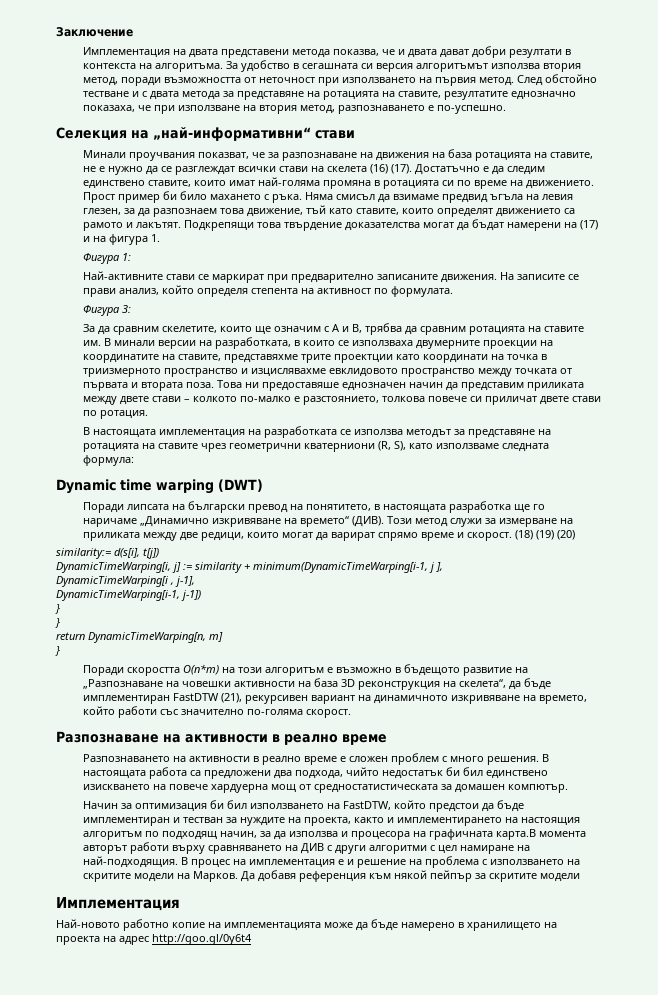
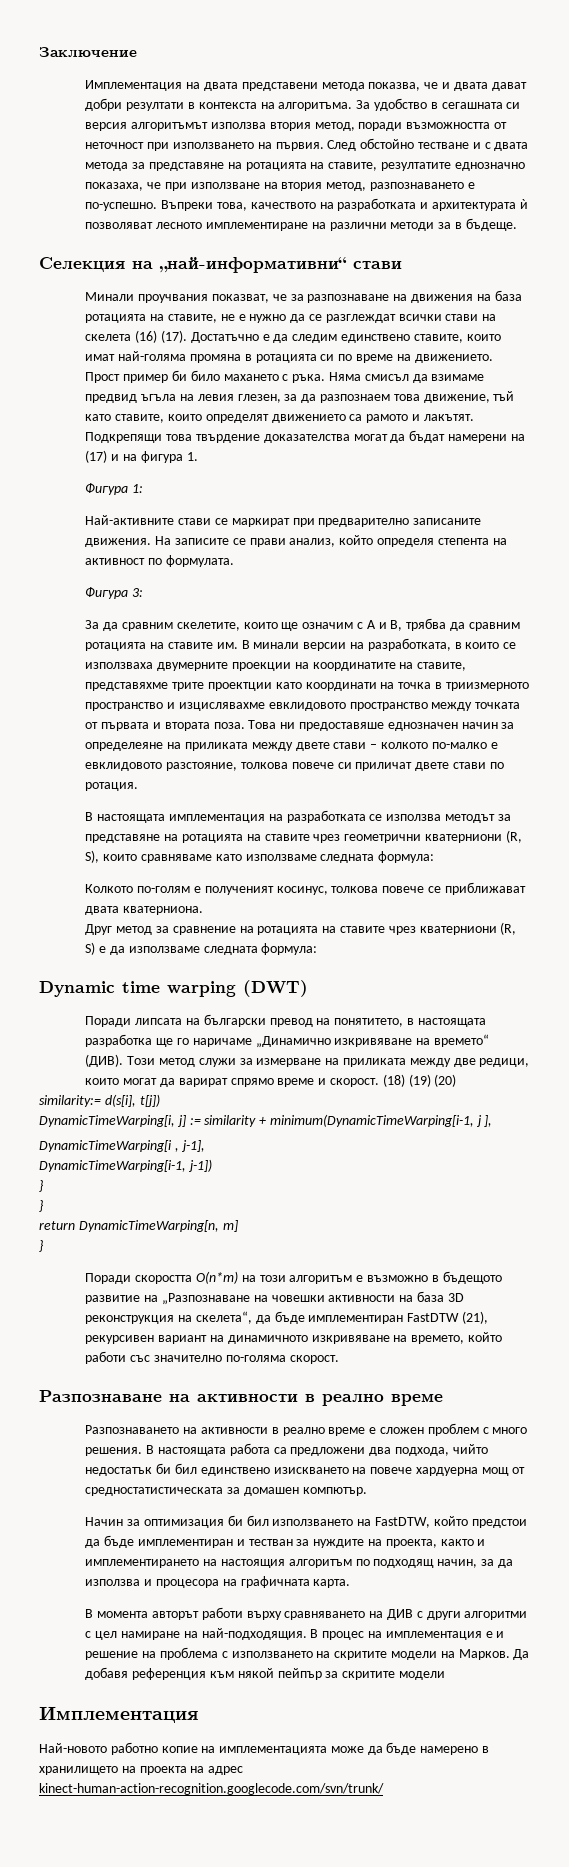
- За удобство в сегашната си версия алгоритъмът използва втория метод, поради възможността от неточност при използването на първия метод.
+ За удобство в сегашната си версия алгоритъмът използва втория метод, поради възможността от неточност при използването на първия.
+ Въпреки това, качеството на разработката и архитектурата ѝ позволяват лесното имплементиране на различни методи за в бъдеще.
- Това ни предоставяше еднозначен начин да представим приликата между двете стави – колкото по-малко е разстоянието, толкова повече си приличат двете стави по ротация.
+ Това ни предоставяше еднозначен начин за определеяне на приликата между двете стави – колкото по-малко е евклидовото разстояние, толкова повече си приличат двете стави по ротация.
- В настоящата имплементация на разработката се използва методът за представяне на ротацията на ставите чрез геометрични кватерниони (R, S), като използваме следната формула:
+ В настоящата имплементация на разработката се използва методът за представяне на ротацията на ставите чрез геометрични кватерниони (R, S), които сравняваме като използваме следната формула:
+ Колкото по-голям е полученият косинус, толкова повече сe приближават двата кватерниона.
+ Друг метод за сравнение на ротацията на ставите чрез кватерниони (R, S) е да използваме следната формула:
- Начин за оптимизация би бил използването на FastDTW, който предстои да бъде имплементиран и тестван за нуждите на проекта, както и имплементирането на настоящия алгоритъм по подходящ начин, за да използва и процесора на графичната карта.В момента авторът работи върху сравняването на ДИВ с други алгоритми с цел намиране на най-подходящия.
+ Начин за оптимизация би бил използването на FastDTW, който предстои да бъде имплементиран и тестван за нуждите на проекта, както и имплементирането на настоящия алгоритъм по подходящ начин, за да използва и процесора на графичната карта.
+ В момента авторът работи върху сравняването на ДИВ с други алгоритми с цел намиране на най-подходящия.
- Най-новото работно копие на имплементацията може да бъде намерено в хранилището на проекта на адрес http://goo.gl/0y6t4
+ Най-новото работно копие на имплементацията може да бъде намерено в хранилището на проекта на адрес kinect-human-action-recognition.googlecode.com/svn/trunk/

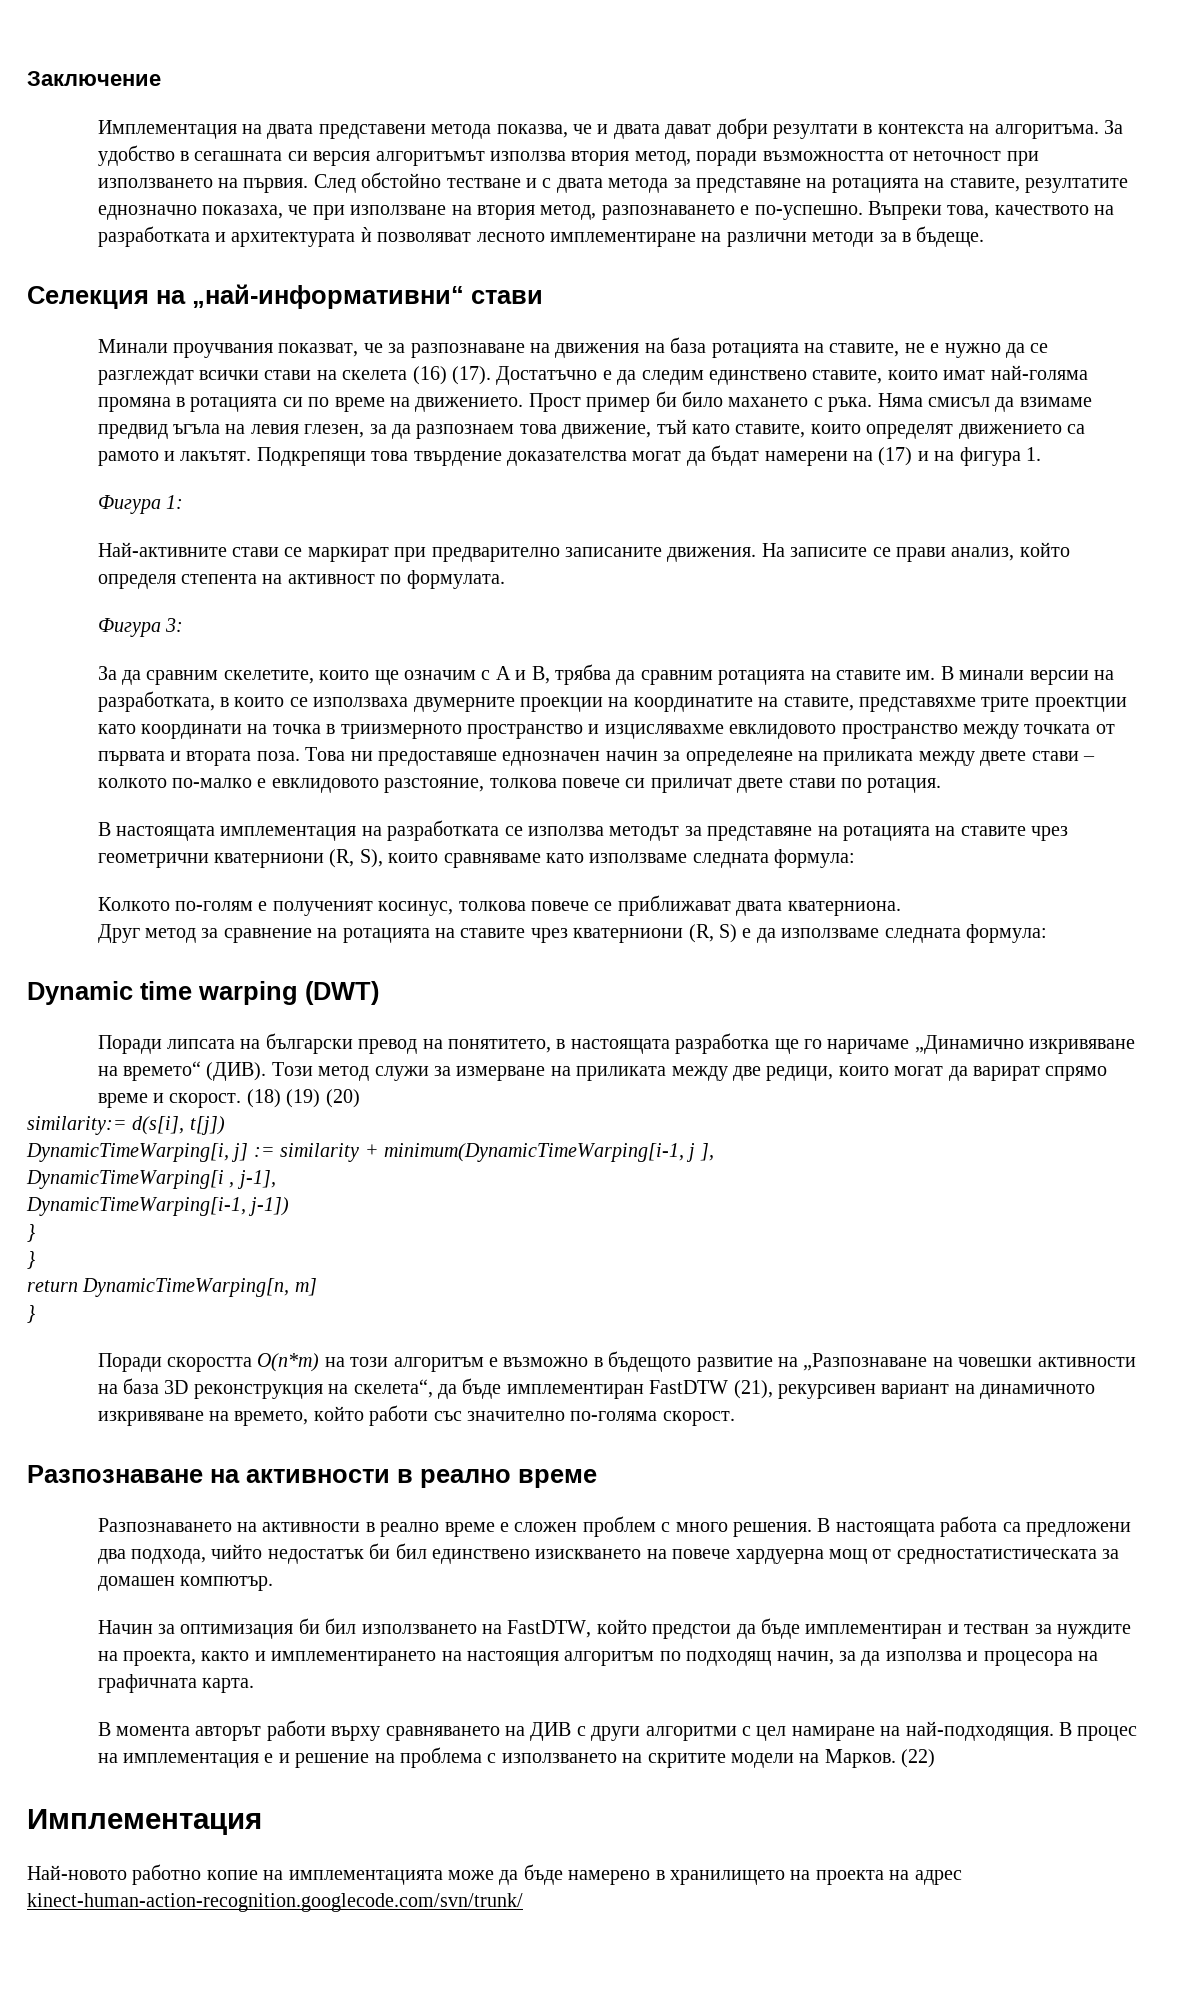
- Да добавя референция към някой пейпър за скритите модели
+ (22)

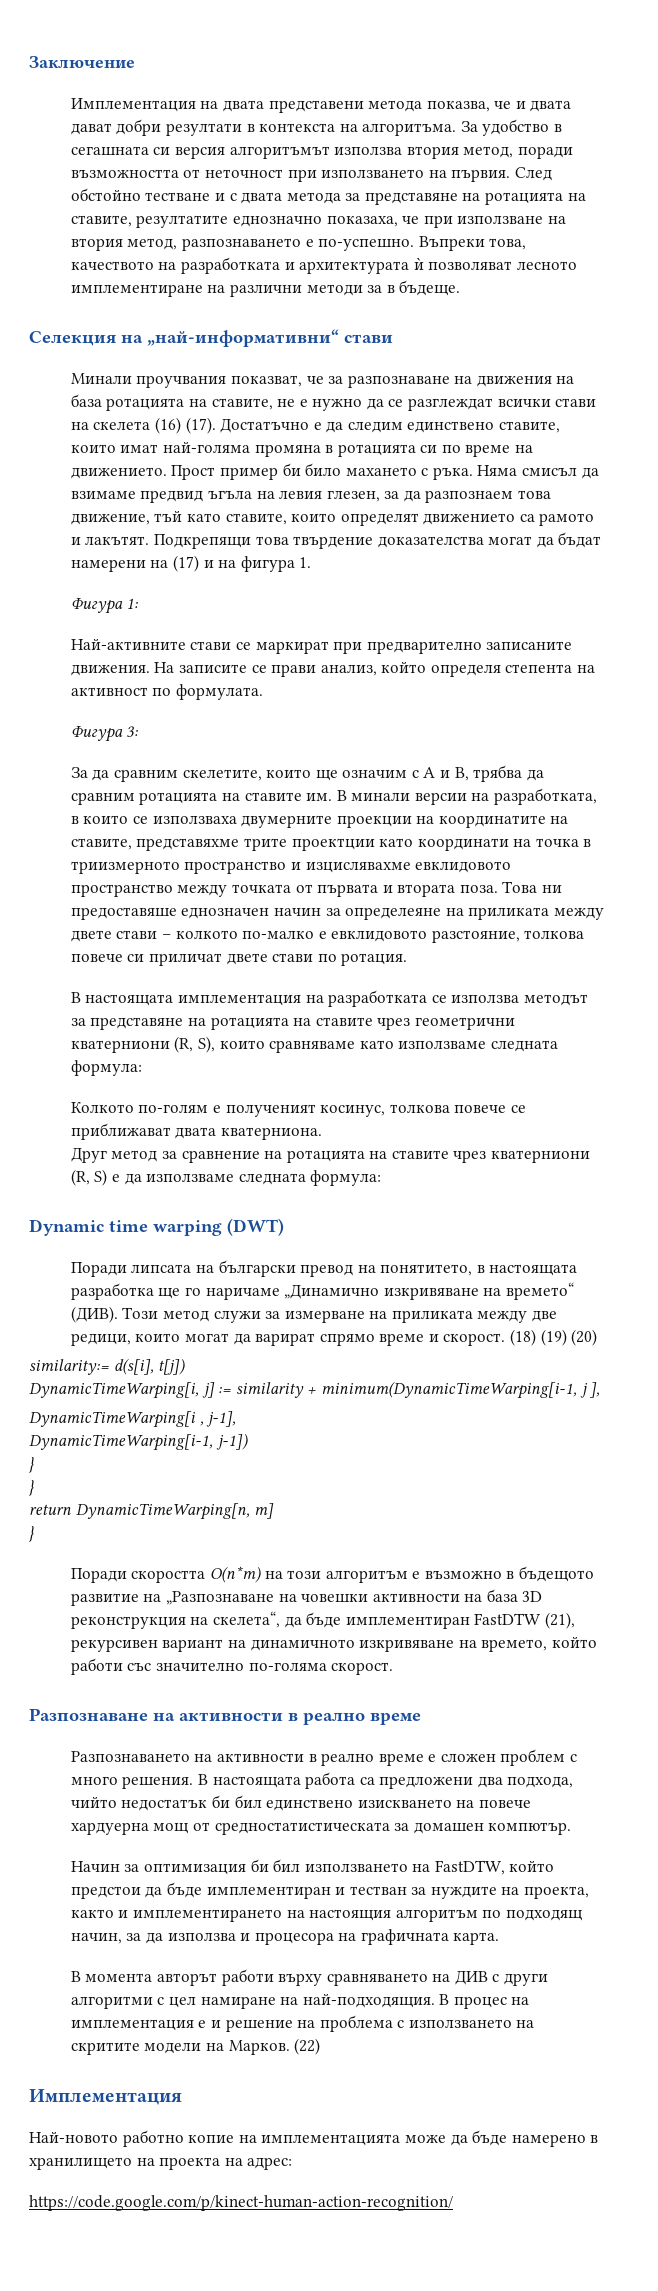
- Най-новото работно копие на имплементацията може да бъде намерено в хранилището на проекта на адрес kinect-human-action-recognition.googlecode.com/svn/trunk/
+ Най-новото работно копие на имплементацията може да бъде намерено в хранилището на проекта на адрес:
+ https://code.google.com/p/kinect-human-action-recognition/

